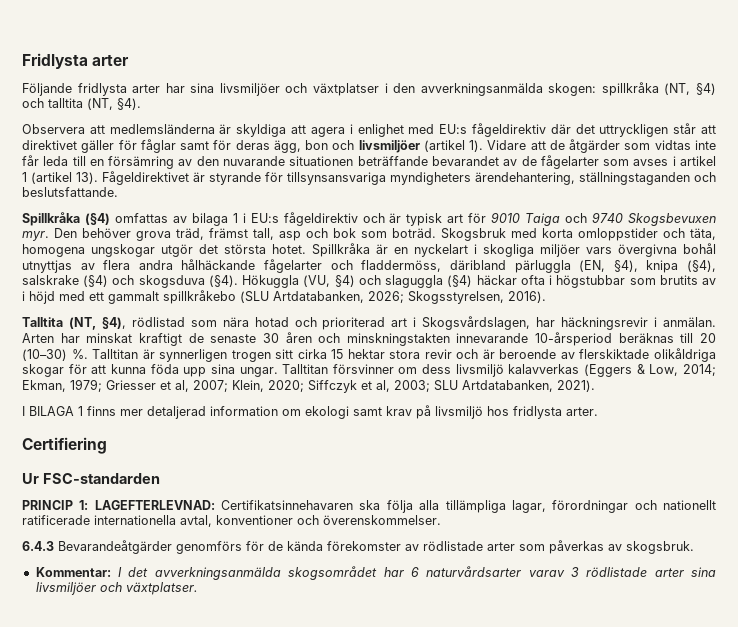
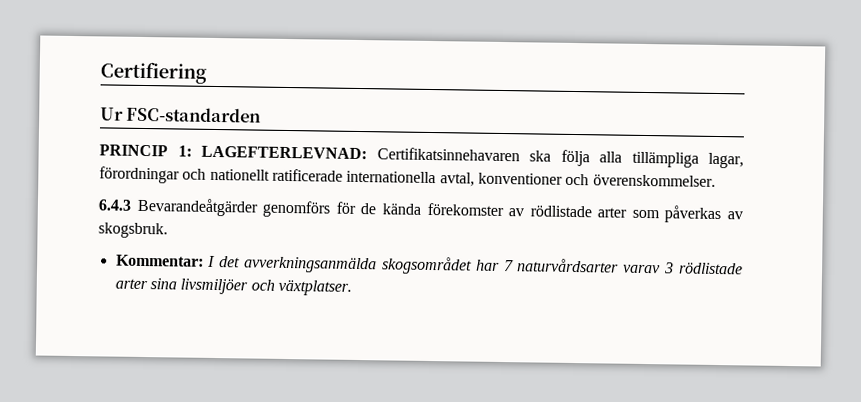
- Fridlysta arter
- Följande fridlysta arter har sina livsmiljöer och växtplatser i den avverkningsanmälda skogen: spillkråka (NT, §4) och talltita (NT, §4).
- Observera att medlemsländerna är skyldiga att agera i enlighet med EU:s fågeldirektiv där det uttryckligen står att direktivet gäller för fåglar samt för deras ägg, bon och livsmiljöer (artikel 1). Vidare att de åtgärder som vidtas inte får leda till en försämring av den nuvarande situationen beträffande bevarandet av de fågelarter som avses i artikel 1 (artikel 13). Fågeldirektivet är styrande för tillsynsansvariga myndigheters ärendehantering, ställningstaganden och beslutsfattande.
- Spillkråka (§4) omfattas av bilaga 1 i EU:s fågeldirektiv och är typisk art för 9010 Taiga och 9740 Skogsbevuxen myr. Den behöver grova träd, främst tall, asp och bok som boträd. Skogsbruk med korta omloppstider och täta, homogena ungskogar utgör det största hotet. Spillkråka är en nyckelart i skogliga miljöer vars övergivna bohål utnyttjas av flera andra hålhäckande fågelarter och fladdermöss, däribland pärluggla (EN, §4), knipa (§4), salskrake (§4) och skogsduva (§4). Hökuggla (VU, §4) och slaguggla (§4) häckar ofta i högstubbar som brutits av i höjd med ett gammalt spillkråkebo (SLU Artdatabanken, 2026; Skogsstyrelsen, 2016).
- Talltita (NT, §4), rödlistad som nära hotad och prioriterad art i Skogsvårdslagen, har häckningsrevir i anmälan. Arten har minskat kraftigt de senaste 30 åren och minskningstakten innevarande 10-årsperiod beräknas till 20 (10–30) %. Talltitan är synnerligen trogen sitt cirka 15 hektar stora revir och är beroende av flerskiktade olikåldriga skogar för att kunna föda upp sina ungar. Talltitan försvinner om dess livsmiljö kalavverkas (Eggers & Low, 2014; Ekman, 1979; Griesser et al, 2007; Klein, 2020; Siffczyk et al, 2003; SLU Artdatabanken, 2021).
- I BILAGA 1 finns mer detaljerad information om ekologi samt krav på livsmiljö hos fridlysta arter.
- Kommentar: I det avverkningsanmälda skogsområdet har 6 naturvårdsarter varav 3 rödlistade arter sina livsmiljöer och växtplatser.
+ Kommentar: I det avverkningsanmälda skogsområdet har 7 naturvårdsarter varav 3 rödlistade arter sina livsmiljöer och växtplatser.

